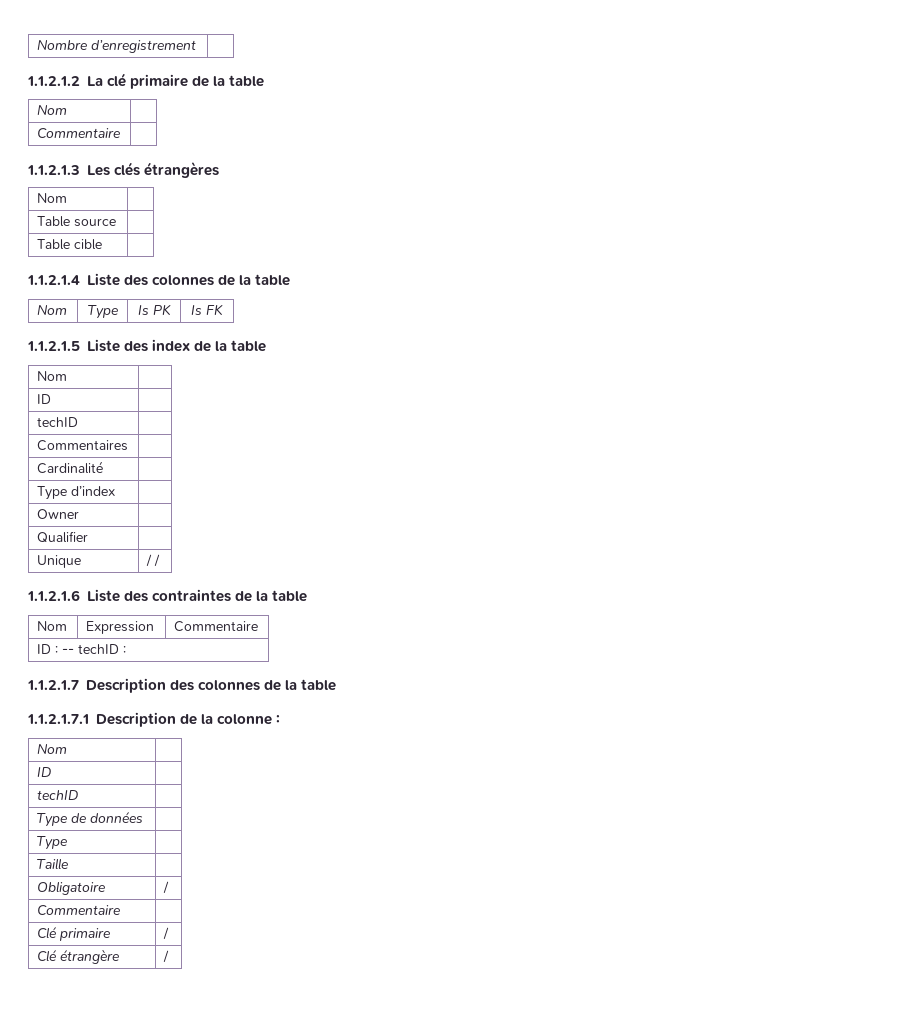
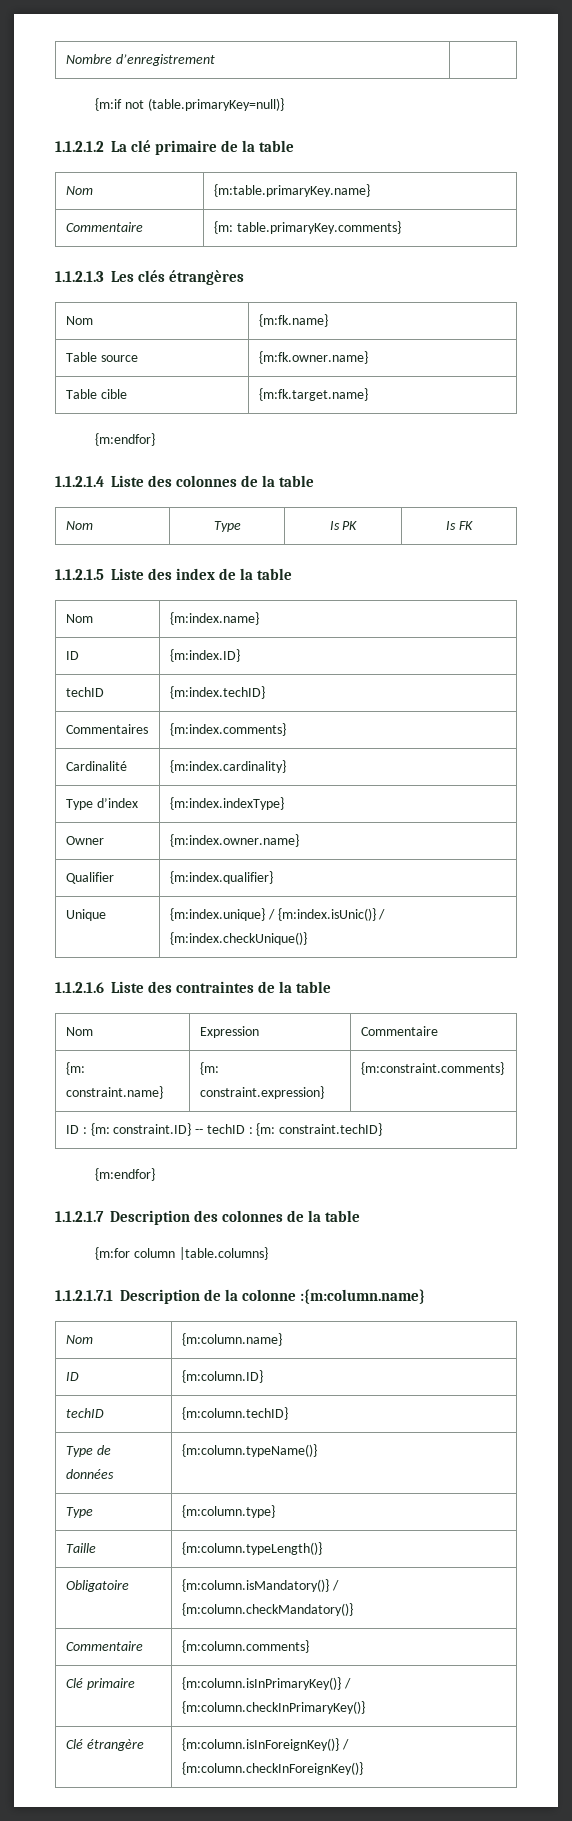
+ {m:if not (table.primaryKey=null)}
  1.1.2.1.2 La clé primaire de la table
- Nom |
- Commentaire |
+ Nom | {m:table.primaryKey.name}
+ Commentaire | {m: table.primaryKey.comments}
  1.1.2.1.3 Les clés étrangères
- Nom |
+ Nom | {m:fk.name}
- Table source |
+ Table source | {m:fk.owner.name}
- Table cible |
+ Table cible | {m:fk.target.name}
+ {m:endfor}
  1.1.2.1.5 Liste des index de la table
- Nom |
- ID |
- techID |
+ Nom | {m:index.name}
+ ID | {m:index.ID}
+ techID | {m:index.techID}
- Commentaires |
+ Commentaires | {m:index.comments}
- Cardinalité |
+ Cardinalité | {m:index.cardinality}
- Type d’index |
+ Type d’index | {m:index.indexType}
- Owner |
+ Owner | {m:index.owner.name}
- Qualifier |
+ Qualifier | {m:index.qualifier}
- Unique | / /
+ Unique | {m:index.unique} / {m:index.isUnic()} / {m:index.checkUnique()}
+ {m: constraint.name} | {m: constraint.expression} | {m:constraint.comments}
- ID : -- techID :
+ ID : {m: constraint.ID} -- techID : {m: constraint.techID}
+ {m:endfor}
+ {m:for column |table.columns}
- 1.1.2.1.7.1 Description de la colonne :
- Nom |
- ID |
- techID |
+ 1.1.2.1.7.1 Description de la colonne :{m:column.name}
+ Nom | {m:column.name}
+ ID | {m:column.ID}
+ techID | {m:column.techID}
- Type de données |
- Type |
+ Type de données | {m:column.typeName()}
+ Type | {m:column.type}
- Taille |
+ Taille | {m:column.typeLength()}
- Obligatoire | /
- Commentaire |
+ Obligatoire | {m:column.isMandatory()} / {m:column.checkMandatory()}
+ Commentaire | {m:column.comments}
- Clé primaire | /
+ Clé primaire | {m:column.isInPrimaryKey()} / {m:column.checkInPrimaryKey()}
- Clé étrangère | /
+ Clé étrangère | {m:column.isInForeignKey()} / {m:column.checkInForeignKey()}

